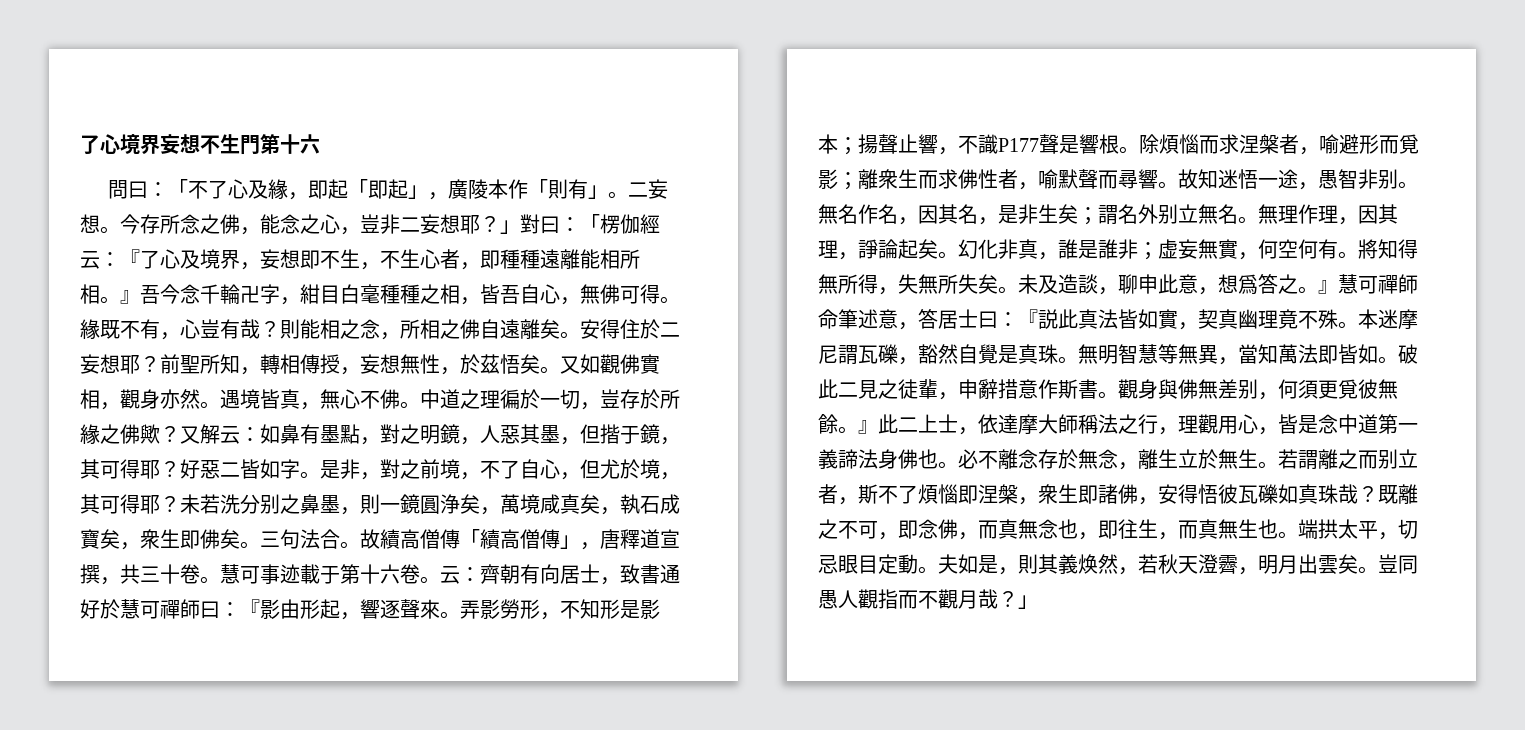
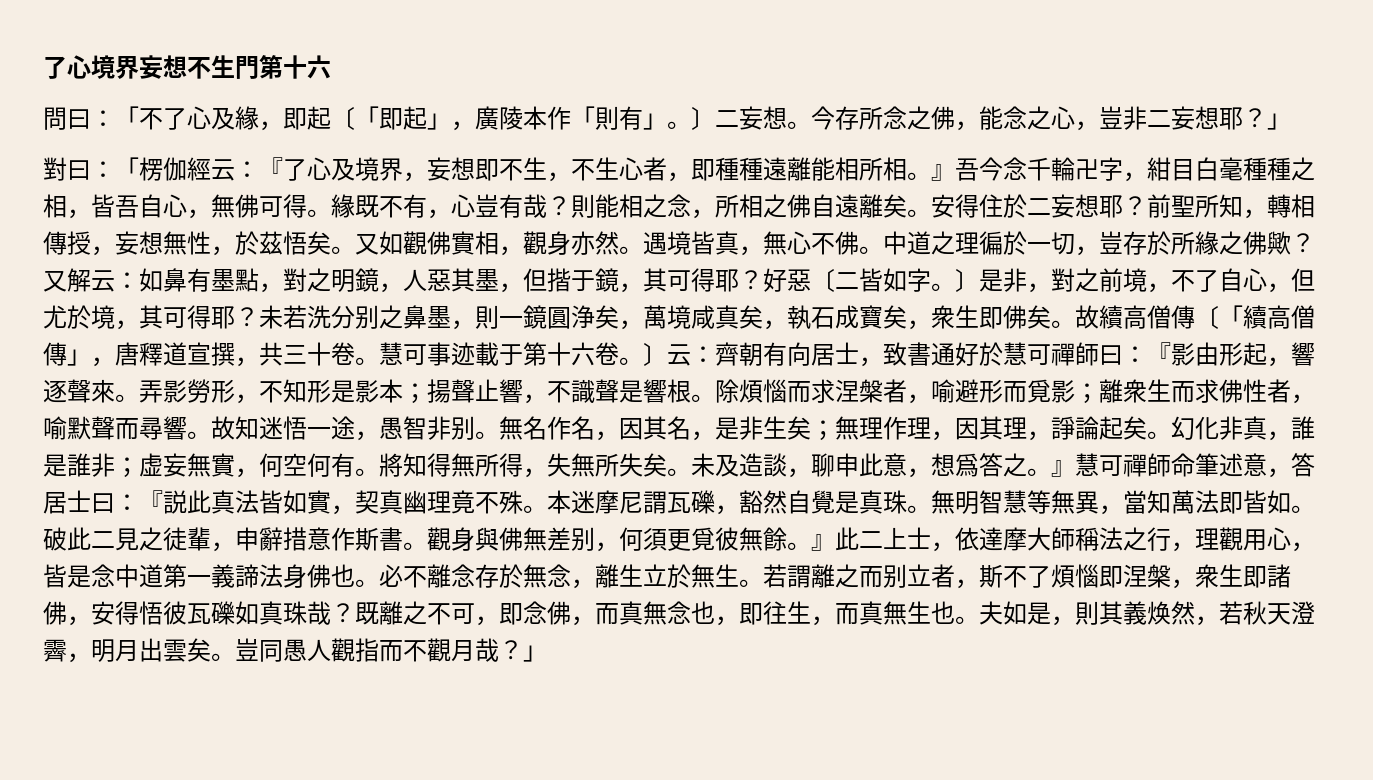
- 問曰：「不了心及緣，即起「即起」，廣陵本作「則有」。
+ 問曰：「不了心及緣，即起〔「即起」，廣陵本作「則有」。
- 二妄想。
+ 〕二妄想。
- 今存所念之佛，能念之心，豈非二妄想耶？」對曰：「楞伽經云：『了心及境界，妄想即不生，不生心者，即種種遠離能相所相。』吾今念千輪卍字，紺目白毫種種之相，皆吾自心，無佛可得。
+ 今存所念之佛，能念之心，豈非二妄想耶？」
+ 對曰：「楞伽經云：『了心及境界，妄想即不生，不生心者，即種種遠離能相所相。』吾今念千輪卍字，紺目白毫種種之相，皆吾自心，無佛可得。
- 好惡二皆如字。
+ 好惡〔二皆如字。
- 是非，對之前境，不了自心，但尤於境，其可得耶？
+ 〕是非，對之前境，不了自心，但尤於境，其可得耶？
- 三句法合。
- 故續高僧傳「續高僧傳」，唐釋道宣撰，共三十卷。
+ 故續高僧傳〔「續高僧傳」，唐釋道宣撰，共三十卷。
- 云：齊朝有向居士，致書通好於慧可禪師曰：『影由形起，響逐聲來。
+ 〕云：齊朝有向居士，致書通好於慧可禪師曰：『影由形起，響逐聲來。
- 弄影勞形，不知形是影本；揚聲止響，不識P177聲是響根。
+ 弄影勞形，不知形是影本；揚聲止響，不識聲是響根。
- 無名作名，因其名，是非生矣；謂名外别立無名。無理作理，因其理，諍論起矣。
+ 無名作名，因其名，是非生矣；無理作理，因其理，諍論起矣。
- 端拱太平，切忌眼目定動。

